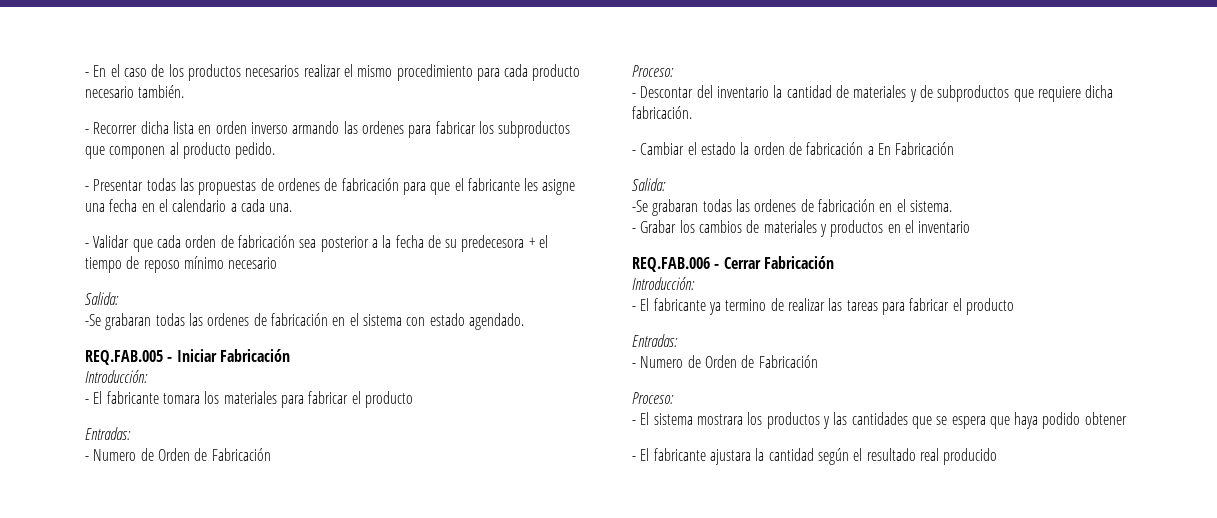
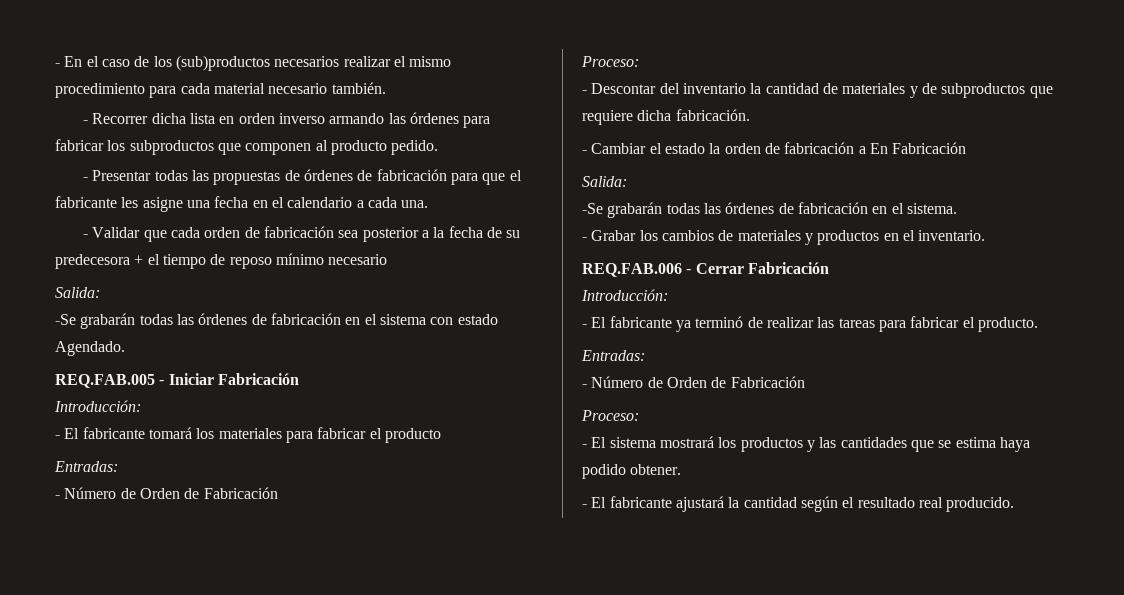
- - En el caso de los productos necesarios realizar el mismo procedimiento para cada producto necesario también.
+ - En el caso de los (sub)productos necesarios realizar el mismo procedimiento para cada material necesario también.
- - Recorrer dicha lista en orden inverso armando las ordenes para fabricar los subproductos que componen al producto pedido.
+ - Recorrer dicha lista en orden inverso armando las órdenes para fabricar los subproductos que componen al producto pedido.
- - Presentar todas las propuestas de ordenes de fabricación para que el fabricante les asigne una fecha en el calendario a cada una.
+ - Presentar todas las propuestas de órdenes de fabricación para que el fabricante les asigne una fecha en el calendario a cada una.
- -Se grabaran todas las ordenes de fabricación en el sistema con estado agendado.
+ -Se grabarán todas las órdenes de fabricación en el sistema con estado Agendado.
- - El fabricante tomara los materiales para fabricar el producto
+ - El fabricante tomará los materiales para fabricar el producto
  Entradas:
- - Numero de Orden de Fabricación
+ - Número de Orden de Fabricación
- -Se grabaran todas las ordenes de fabricación en el sistema.
+ -Se grabarán todas las órdenes de fabricación en el sistema.
- - Grabar los cambios de materiales y productos en el inventario
+ - Grabar los cambios de materiales y productos en el inventario.
- - El fabricante ya termino de realizar las tareas para fabricar el producto
+ - El fabricante ya terminó de realizar las tareas para fabricar el producto.
  Entradas:
- - Numero de Orden de Fabricación
+ - Número de Orden de Fabricación
- - El sistema mostrara los productos y las cantidades que se espera que haya podido obtener
- - El fabricante ajustara la cantidad según el resultado real producido
+ - El sistema mostrará los productos y las cantidades que se estima haya podido obtener.
+ - El fabricante ajustará la cantidad según el resultado real producido.

